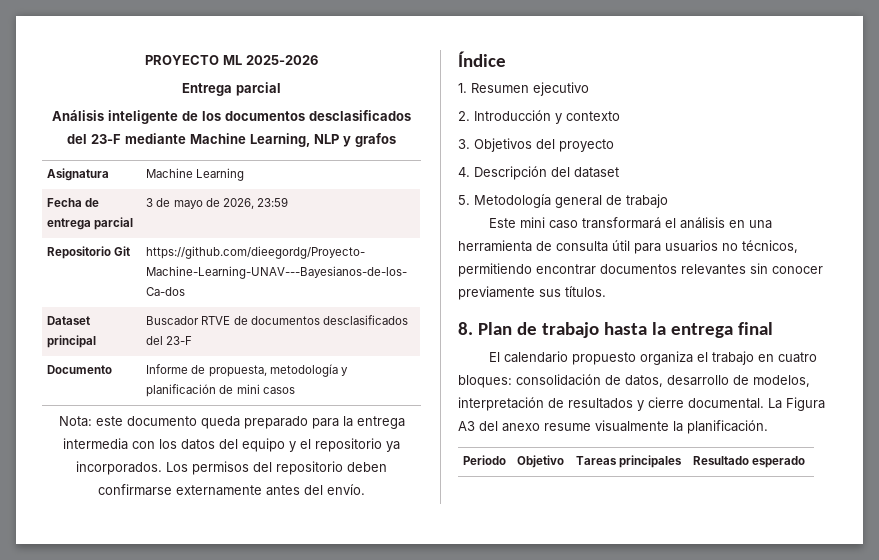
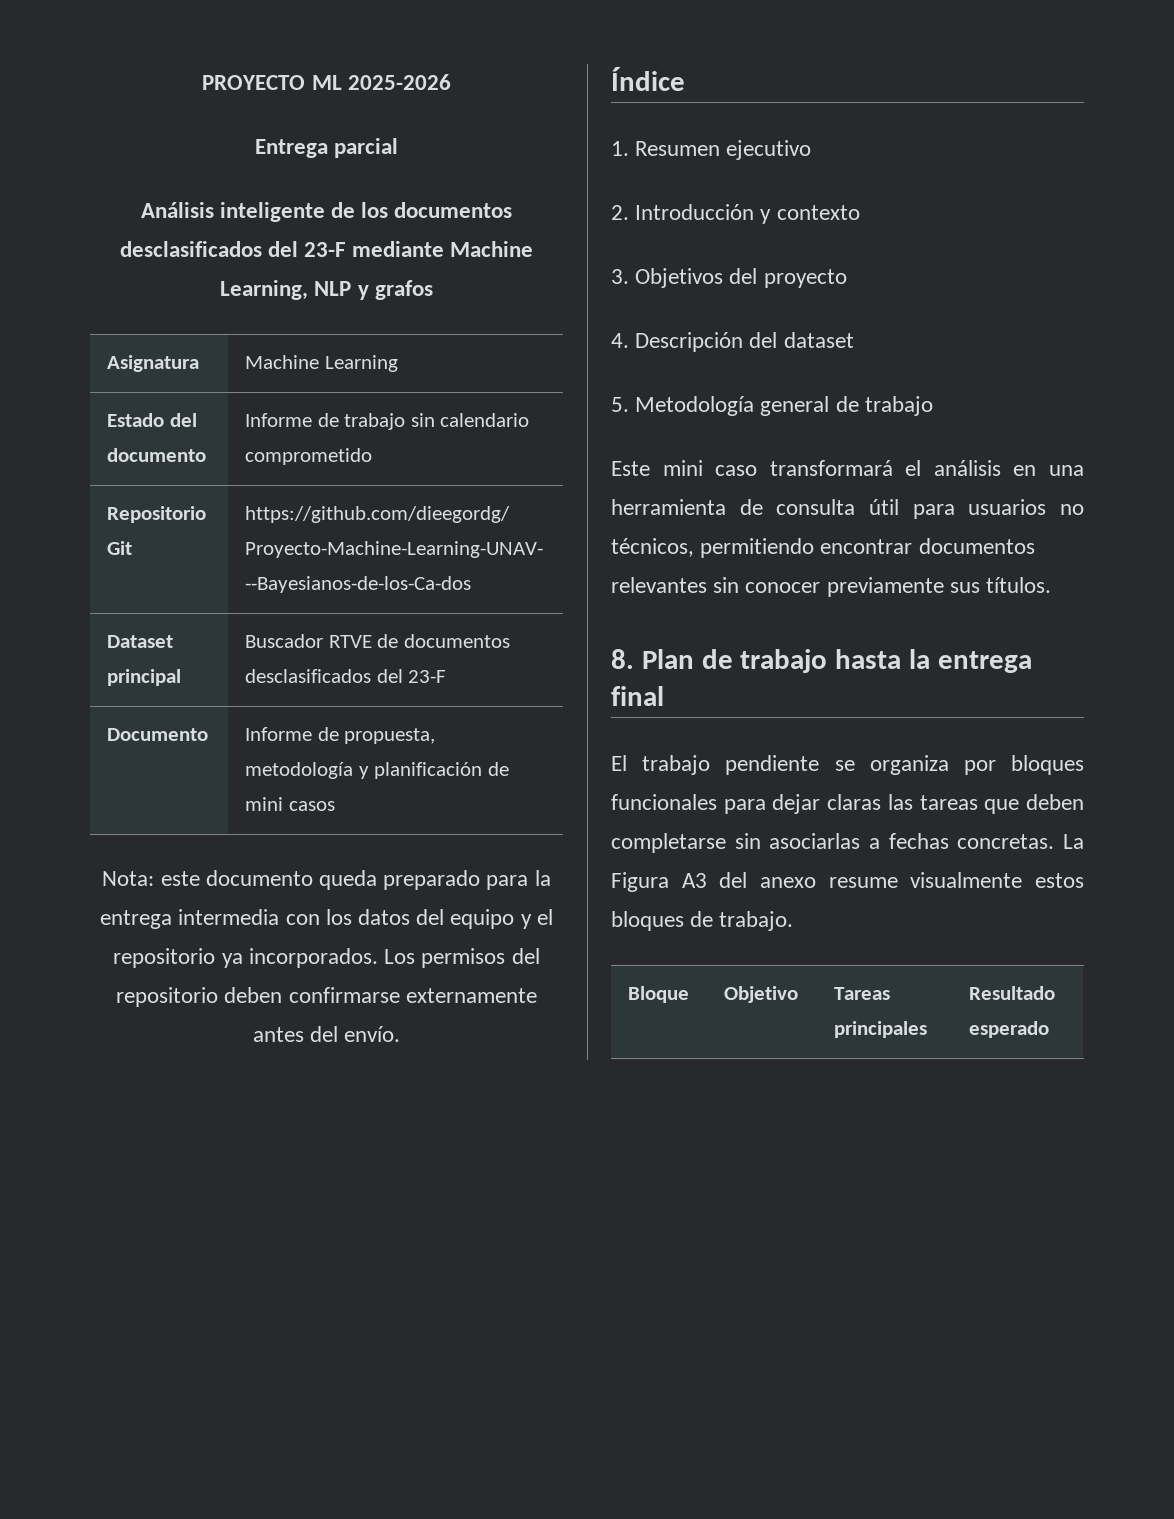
- Fecha de entrega parcial | 3 de mayo de 2026, 23:59
+ Estado del documento | Informe de trabajo sin calendario comprometido
- El calendario propuesto organiza el trabajo en cuatro bloques: consolidación de datos, desarrollo de modelos, interpretación de resultados y cierre documental.
+ El trabajo pendiente se organiza por bloques funcionales para dejar claras las tareas que deben completarse sin asociarlas a fechas concretas.
- La Figura A3 del anexo resume visualmente la planificación.
- Periodo | Objetivo | Tareas principales | Resultado esperado
+ La Figura A3 del anexo resume visualmente estos bloques de trabajo.
+ Bloque | Objetivo | Tareas principales | Resultado esperado

